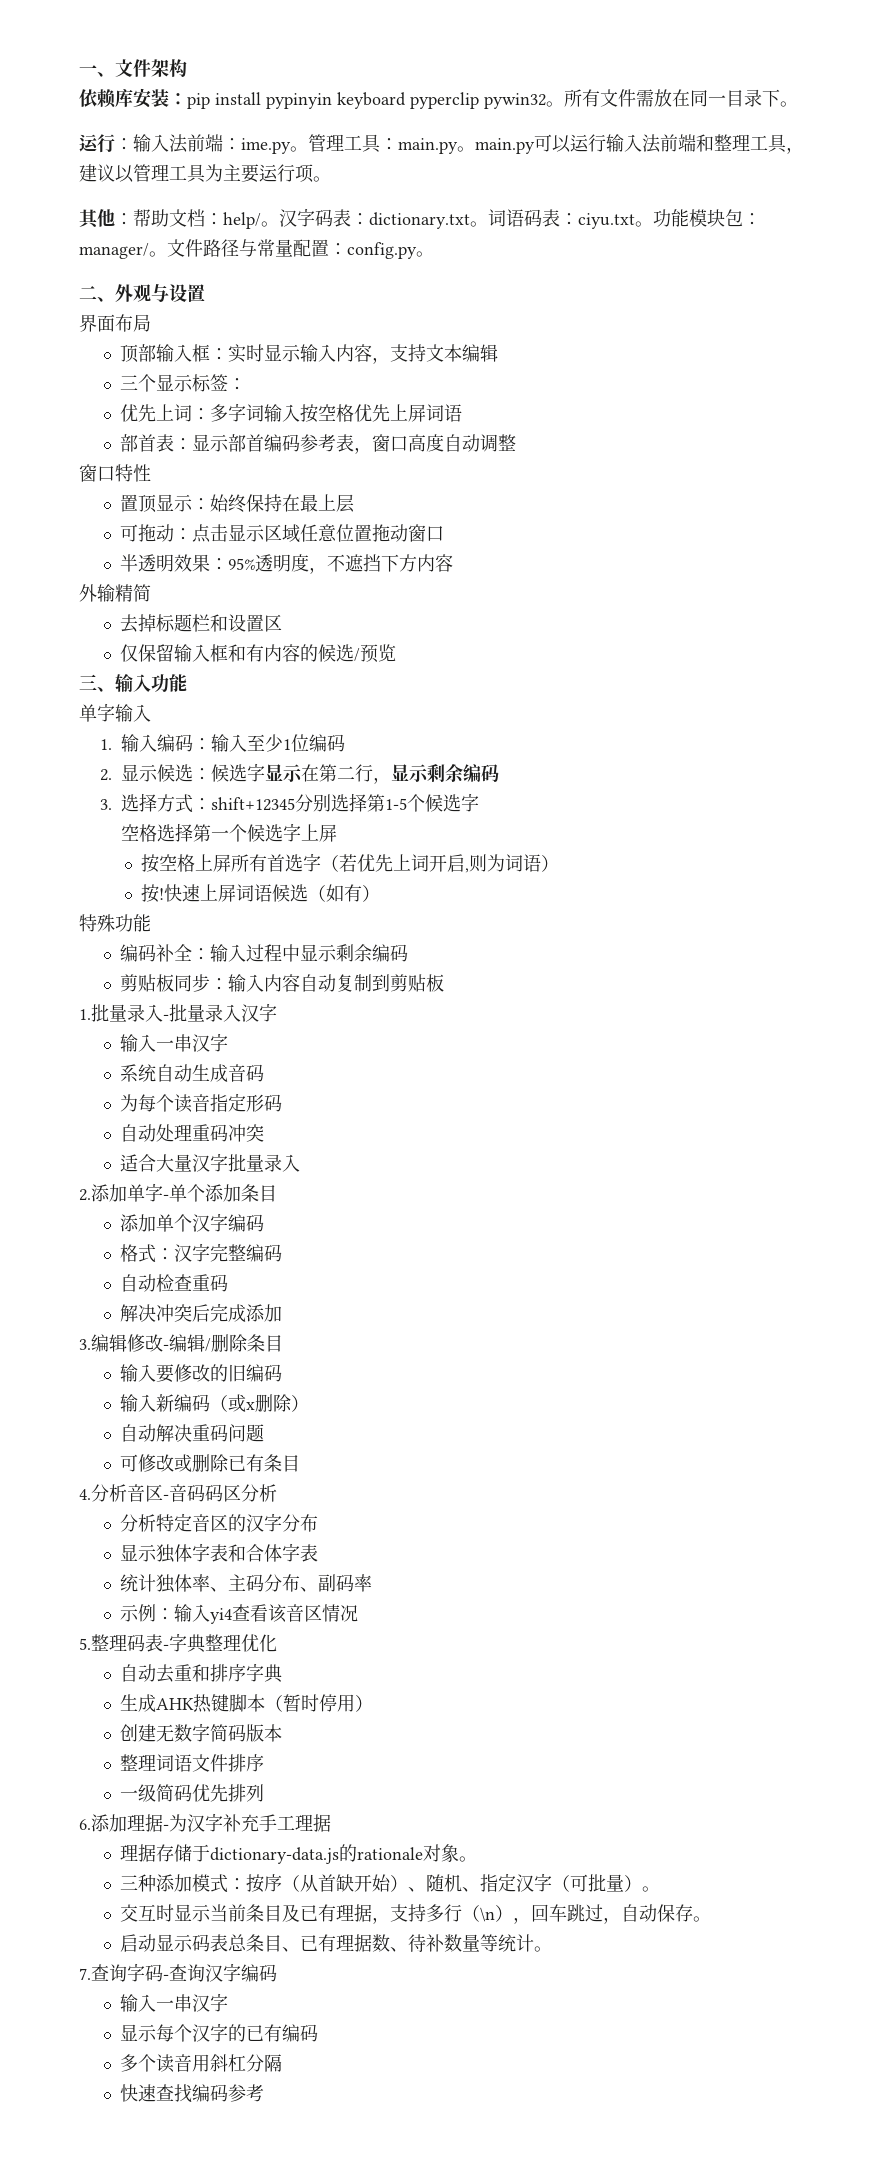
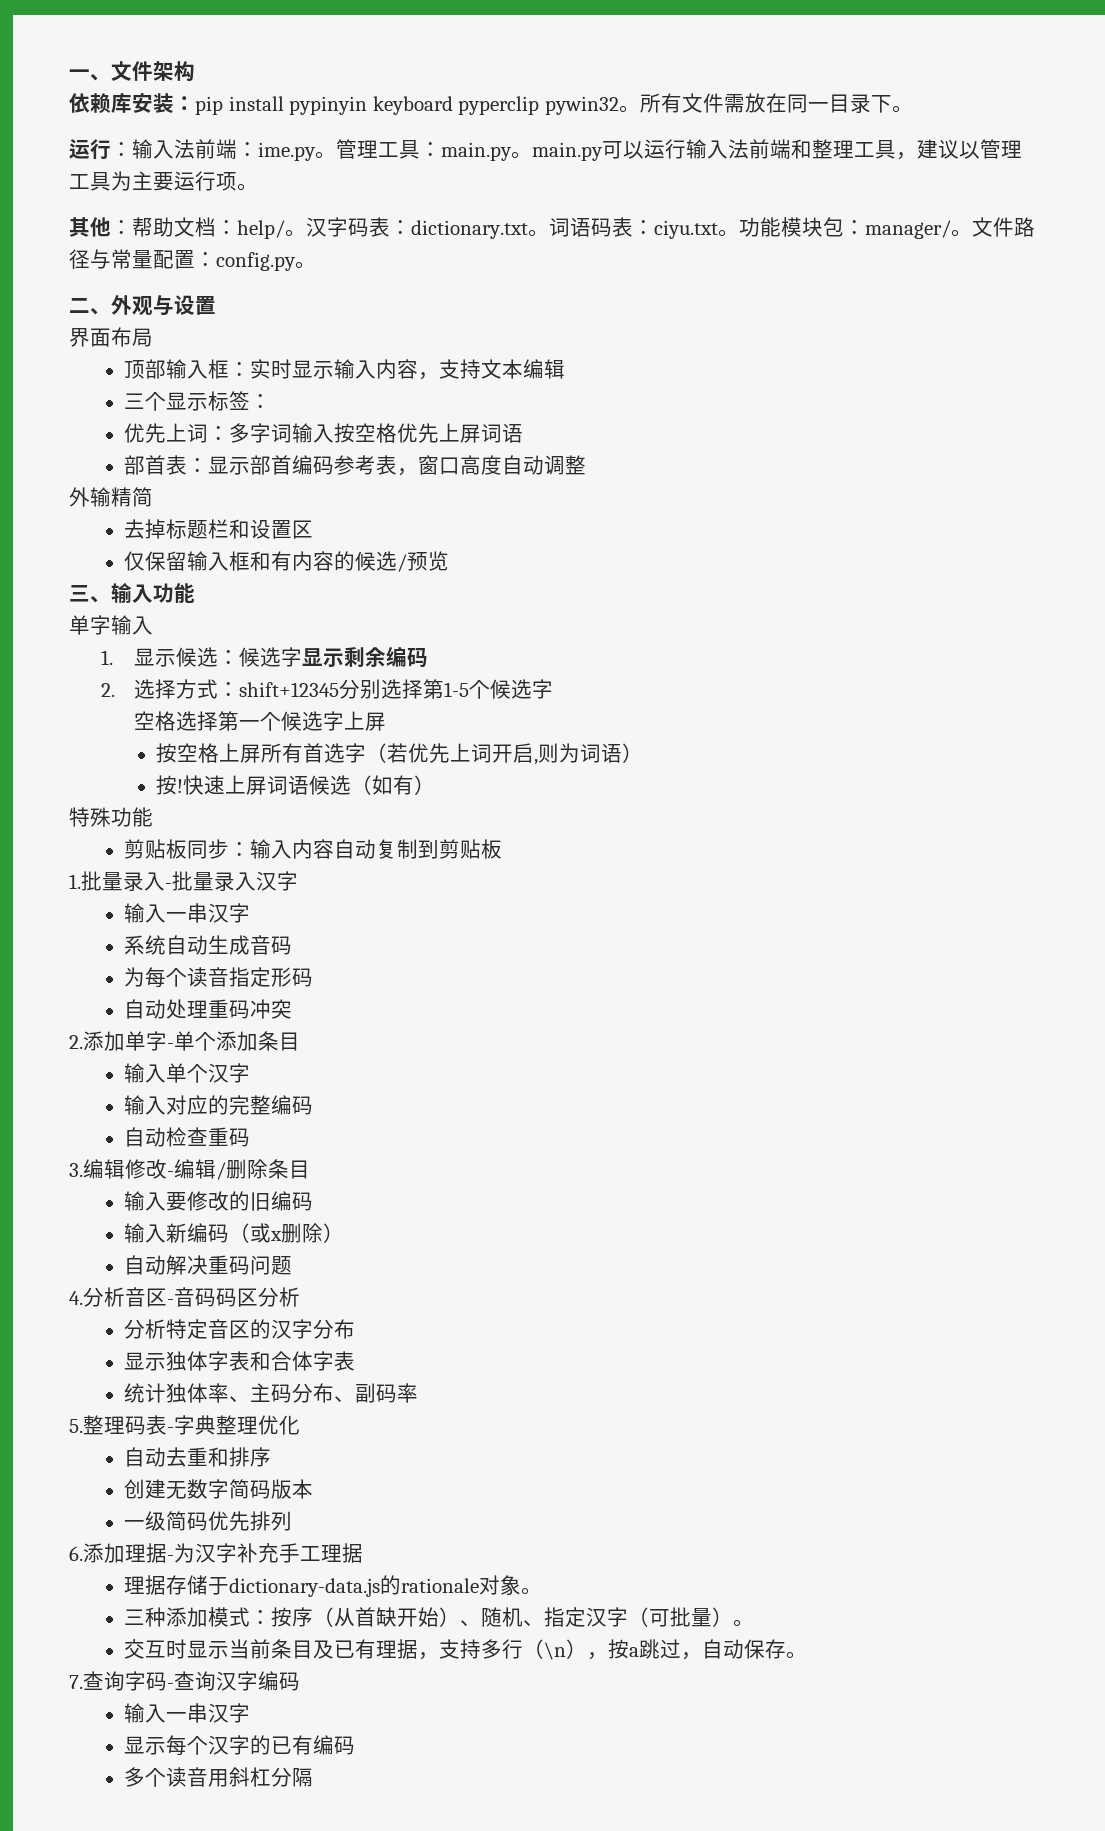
- 窗口特性
- 置顶显示：始终保持在最上层
- 可拖动：点击显示区域任意位置拖动窗口
- 半透明效果：95%透明度，不遮挡下方内容
- 1.输入编码：输入至少1位编码
- 2.显示候选：候选字显示在第二行，显示剩余编码
- 3.选择方式：shift+12345分别选择第1-5个候选字
+ 1.显示候选：候选字显示剩余编码
+ 2.选择方式：shift+12345分别选择第1-5个候选字
- 编码补全：输入过程中显示剩余编码
- 适合大量汉字批量录入
- 添加单个汉字编码
- 格式：汉字完整编码
+ 输入单个汉字
+ 输入对应的完整编码
- 解决冲突后完成添加
- 可修改或删除已有条目
- 示例：输入yi4查看该音区情况
- 自动去重和排序字典
- 生成AHK热键脚本（暂时停用）
+ 自动去重和排序
- 整理词语文件排序
- 交互时显示当前条目及已有理据，支持多行（\n），回车跳过，自动保存。
+ 交互时显示当前条目及已有理据，支持多行（\n），按a跳过，自动保存。
- 启动显示码表总条目、已有理据数、待补数量等统计。
- 快速查找编码参考

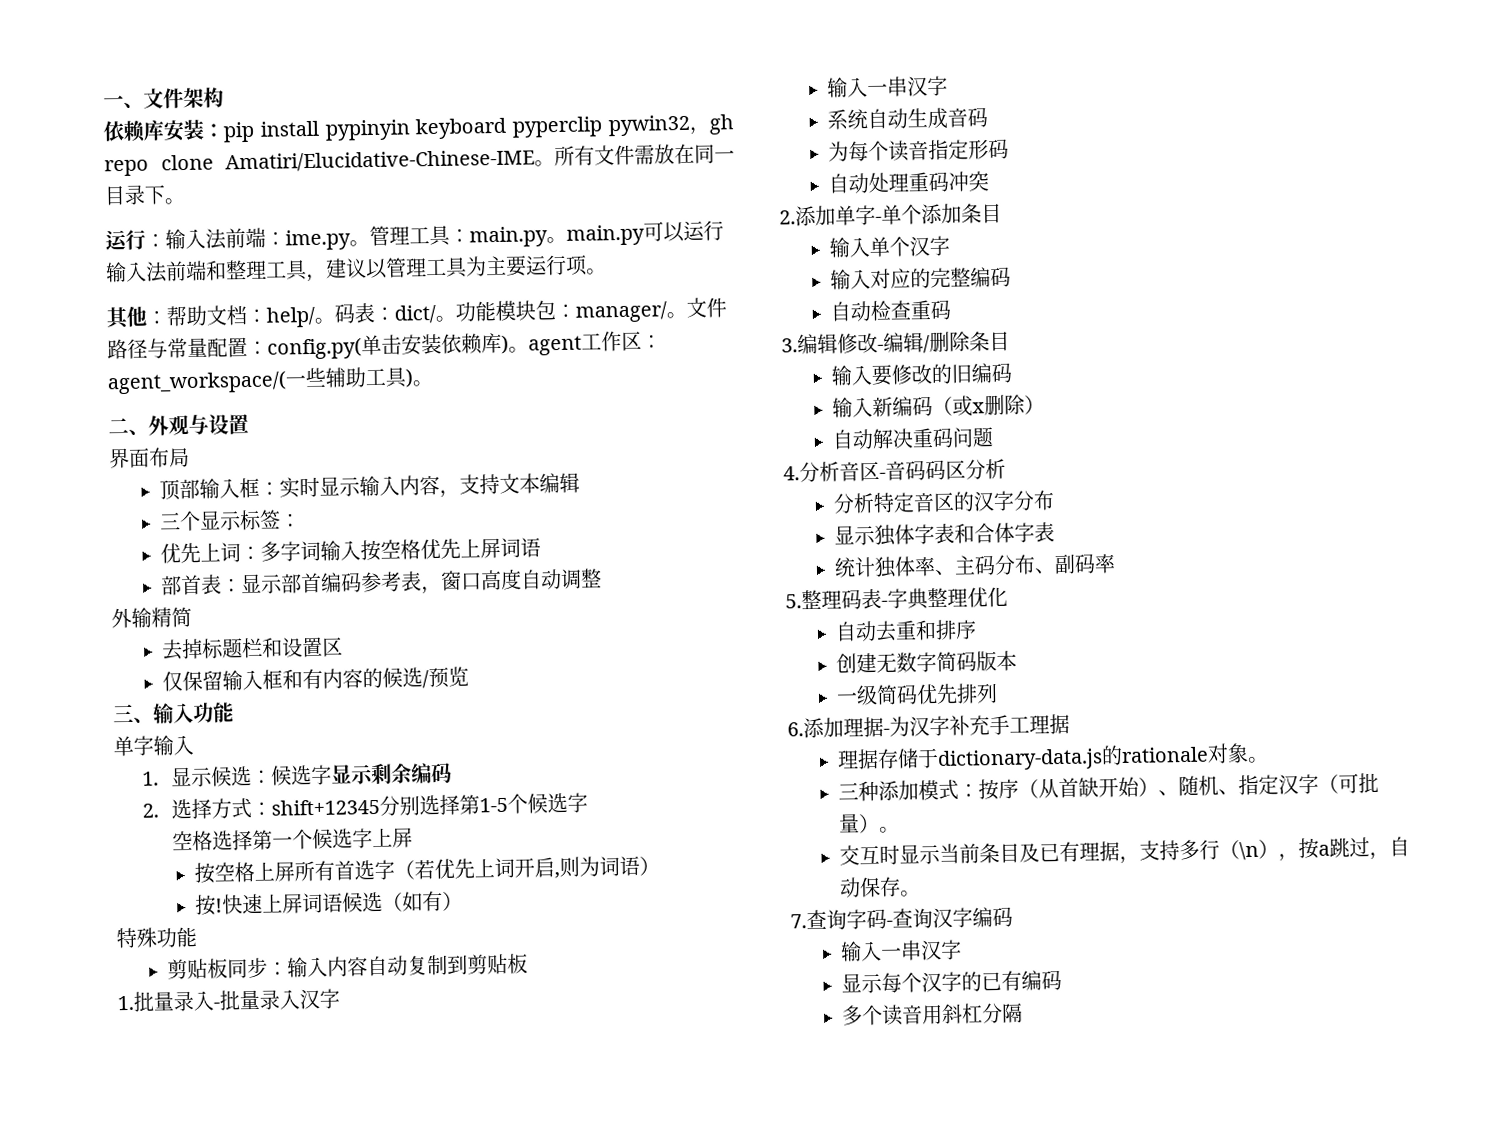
- 依赖库安装：pip install pypinyin keyboard pyperclip pywin32。
+ 依赖库安装：pip install pypinyin keyboard pyperclip pywin32，gh repo clone Amatiri/Elucidative-Chinese-IME。
- 汉字码表：dictionary.txt。词语码表：ciyu.txt。
+ 码表：dict/。
- 文件路径与常量配置：config.py。
+ 文件路径与常量配置：config.py(单击安装依赖库)。agent工作区：agent_workspace/(一些辅助工具)。

